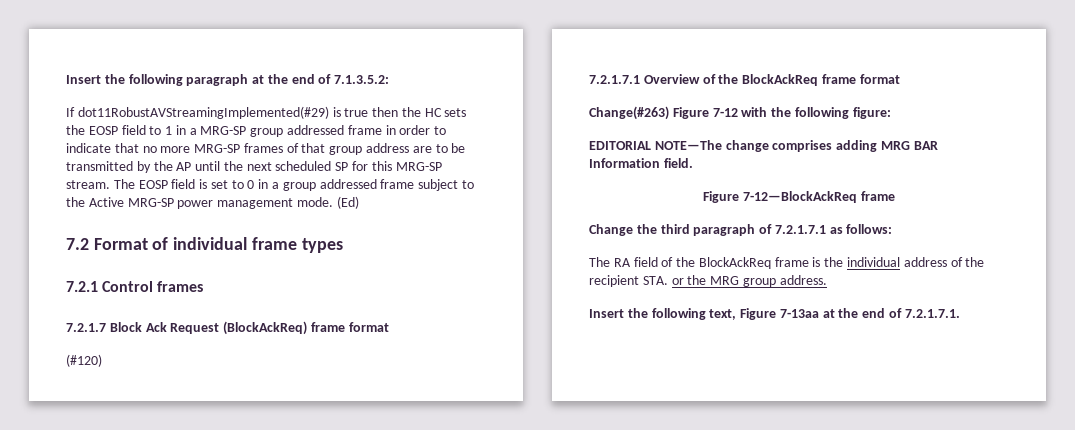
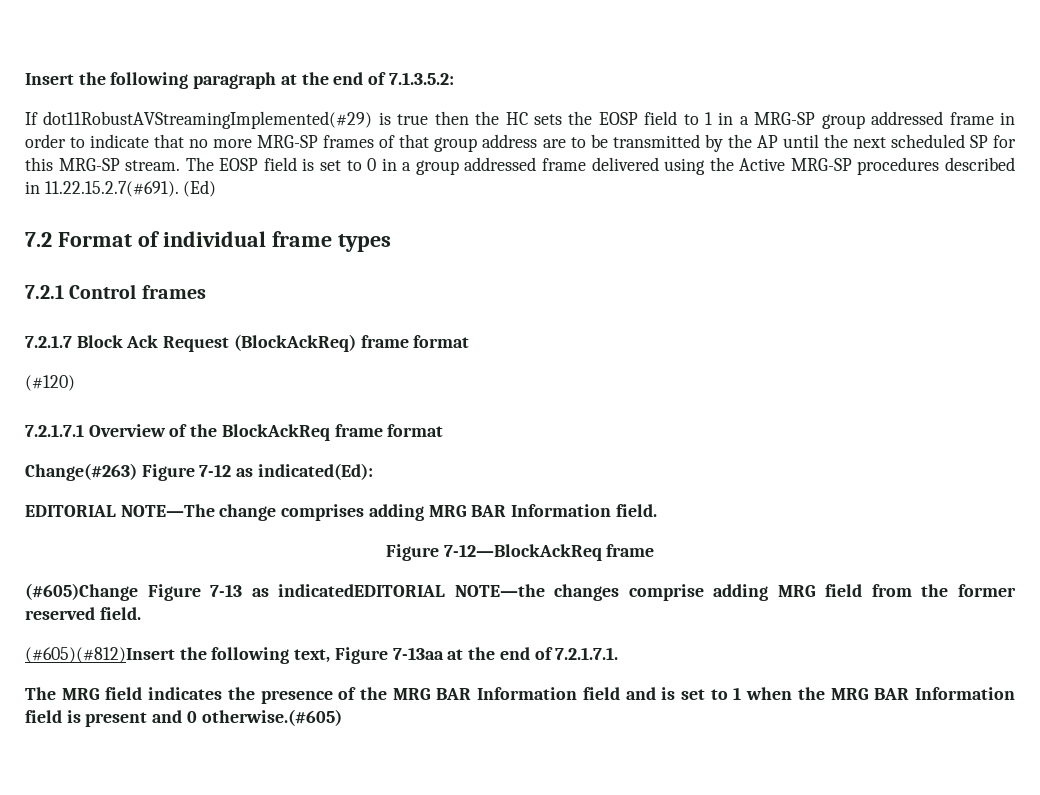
- The EOSP field is set to 0 in a group addressed frame subject to the Active MRG-SP power management mode. (Ed)
+ The EOSP field is set to 0 in a group addressed frame delivered using the Active MRG-SP procedures described in 11.22.15.2.7(#691). (Ed)
- Change(#263) Figure 7-12 with the following figure:
+ Change(#263) Figure 7-12 as indicated(Ed):
- Change the third paragraph of 7.2.1.7.1 as follows:
- The RA field of the BlockAckReq frame is the individual address of the recipient STA. or the MRG group address.
- Insert the following text, Figure 7-13aa at the end of 7.2.1.7.1.
+ (#605)Change Figure 7-13 as indicatedEDITORIAL NOTE—the changes comprise adding MRG field from the former reserved field.
+ (#605)(#812)Insert the following text, Figure 7-13aa at the end of 7.2.1.7.1.
+ The MRG field indicates the presence of the MRG BAR Information field and is set to 1 when the MRG BAR Information field is present and 0 otherwise.(#605)

